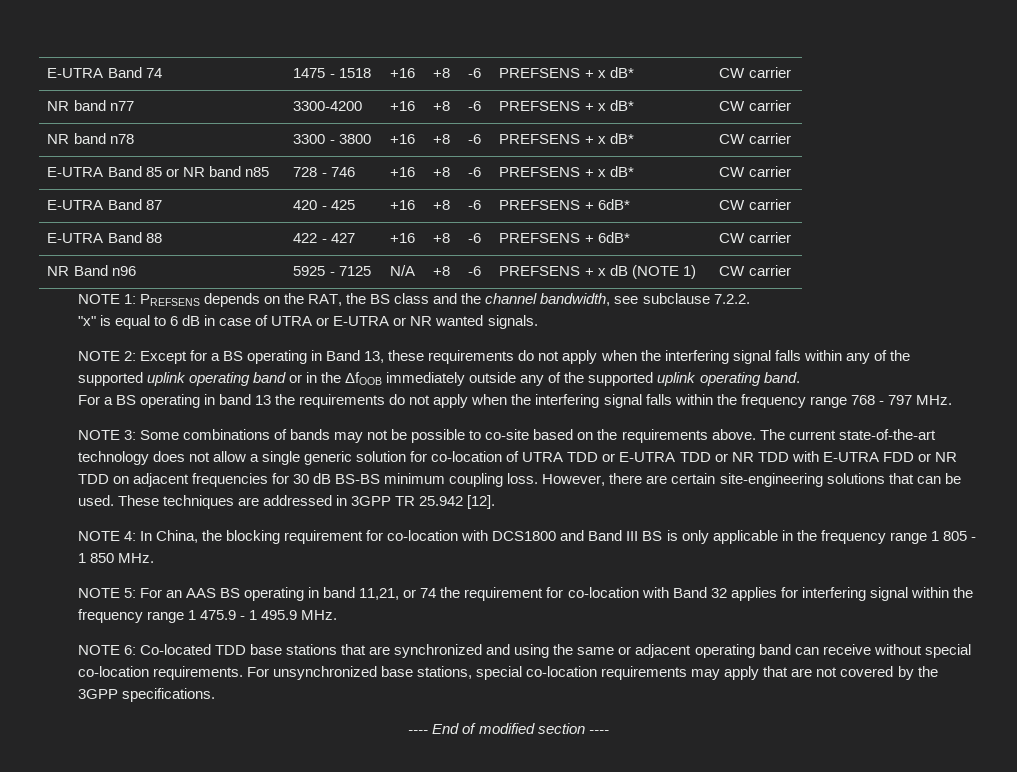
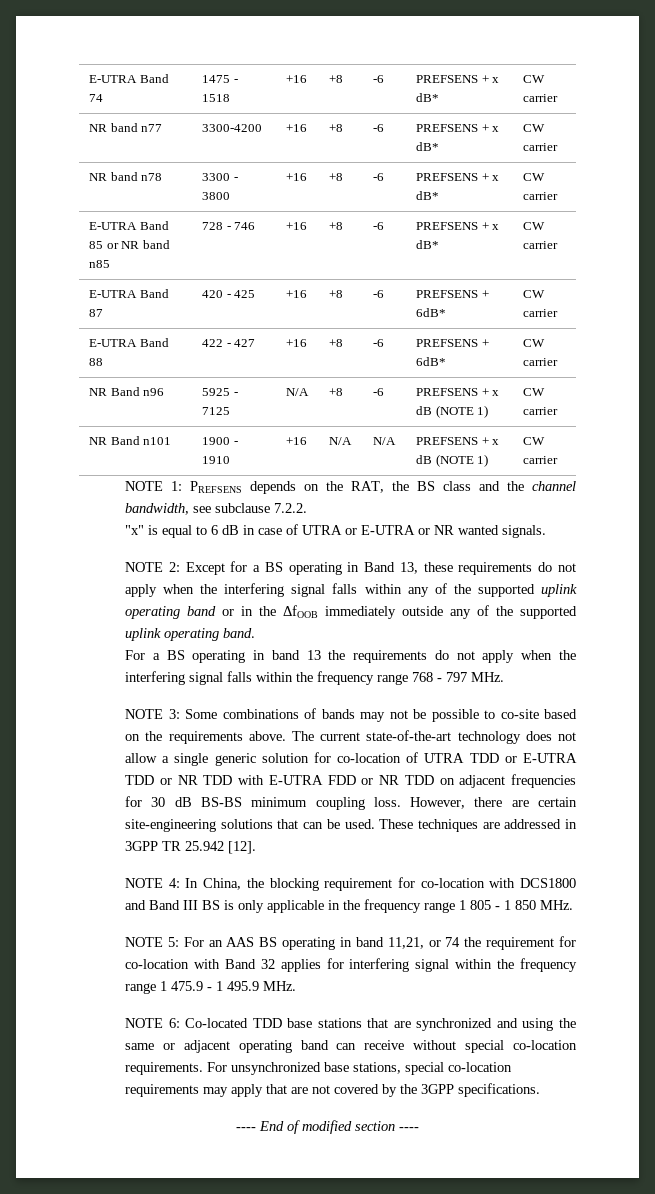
+ NR Band n101 | 1900 - 1910 | +16 | N/A | N/A | PREFSENS + x dB (NOTE 1) | CW carrier

